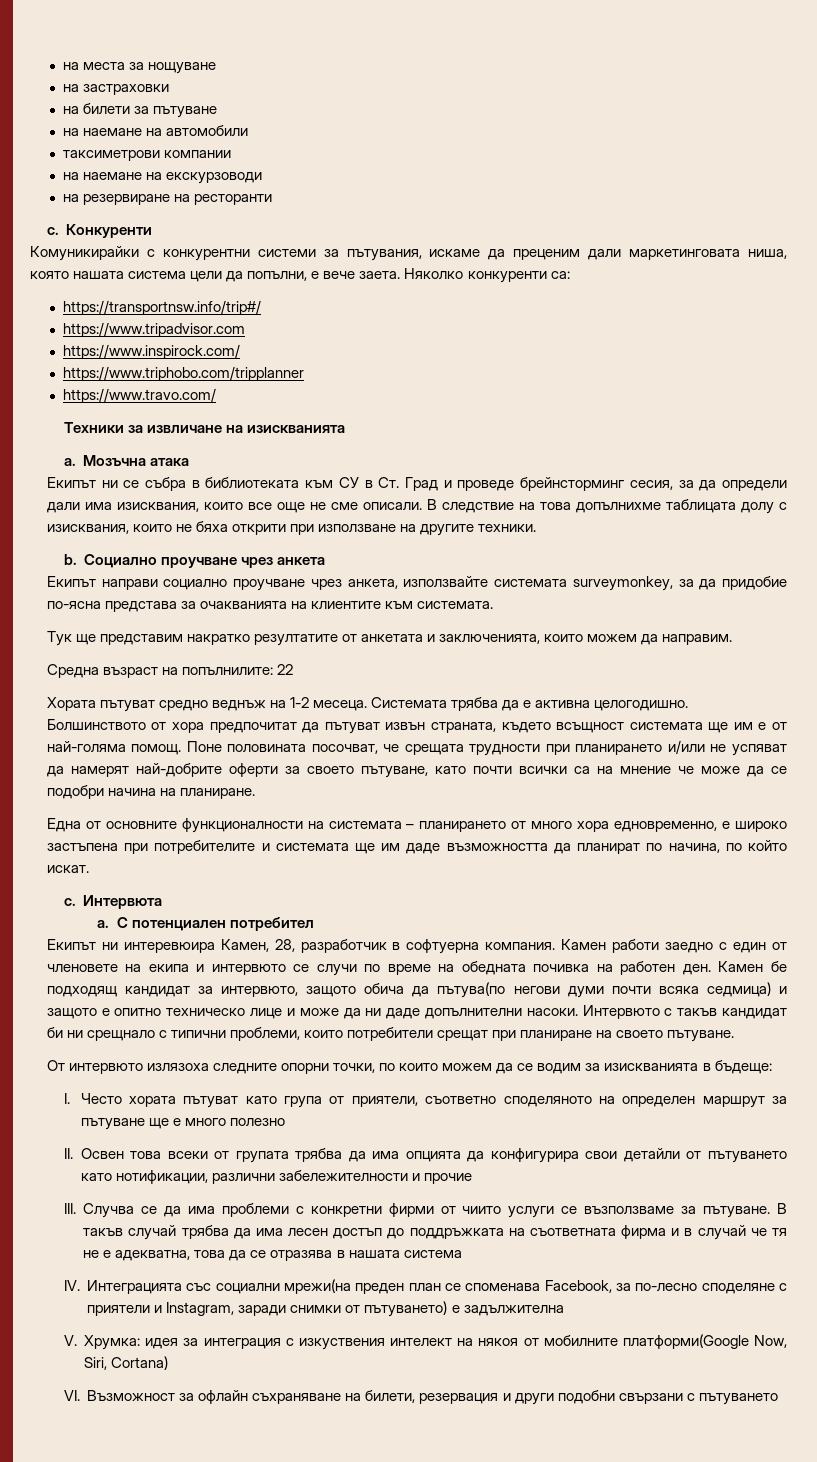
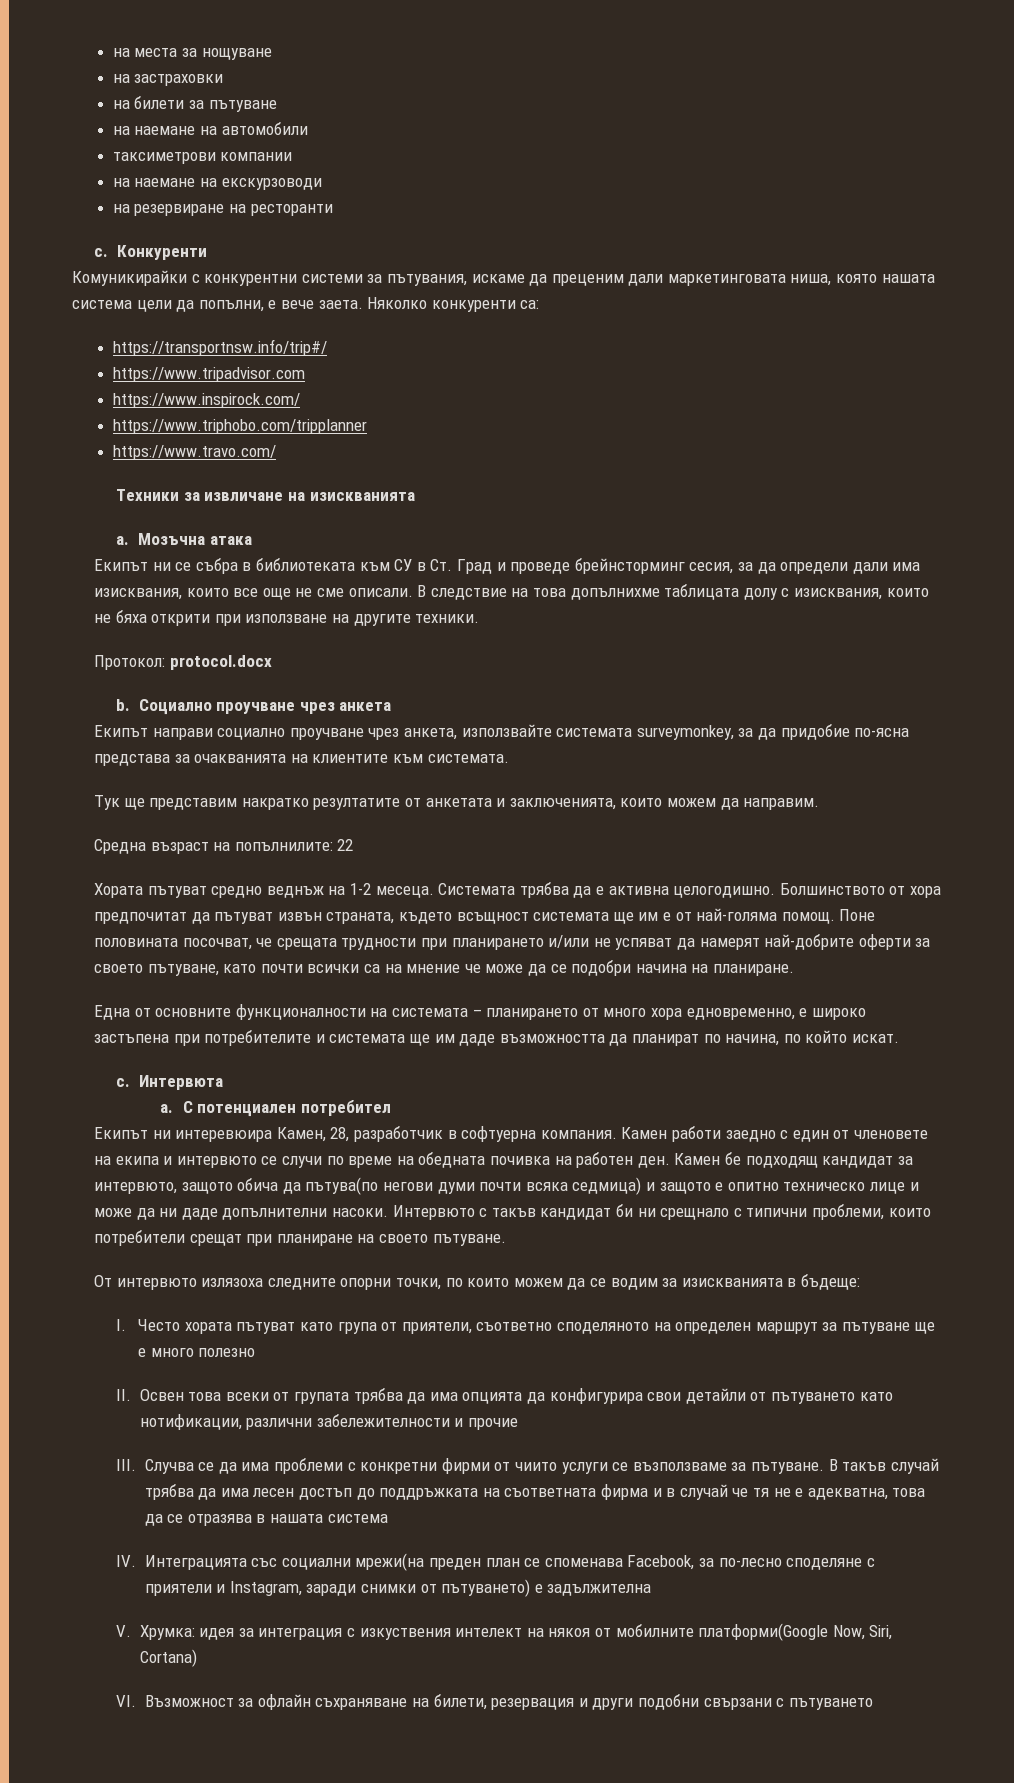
+ Протокол: protocol.docx

